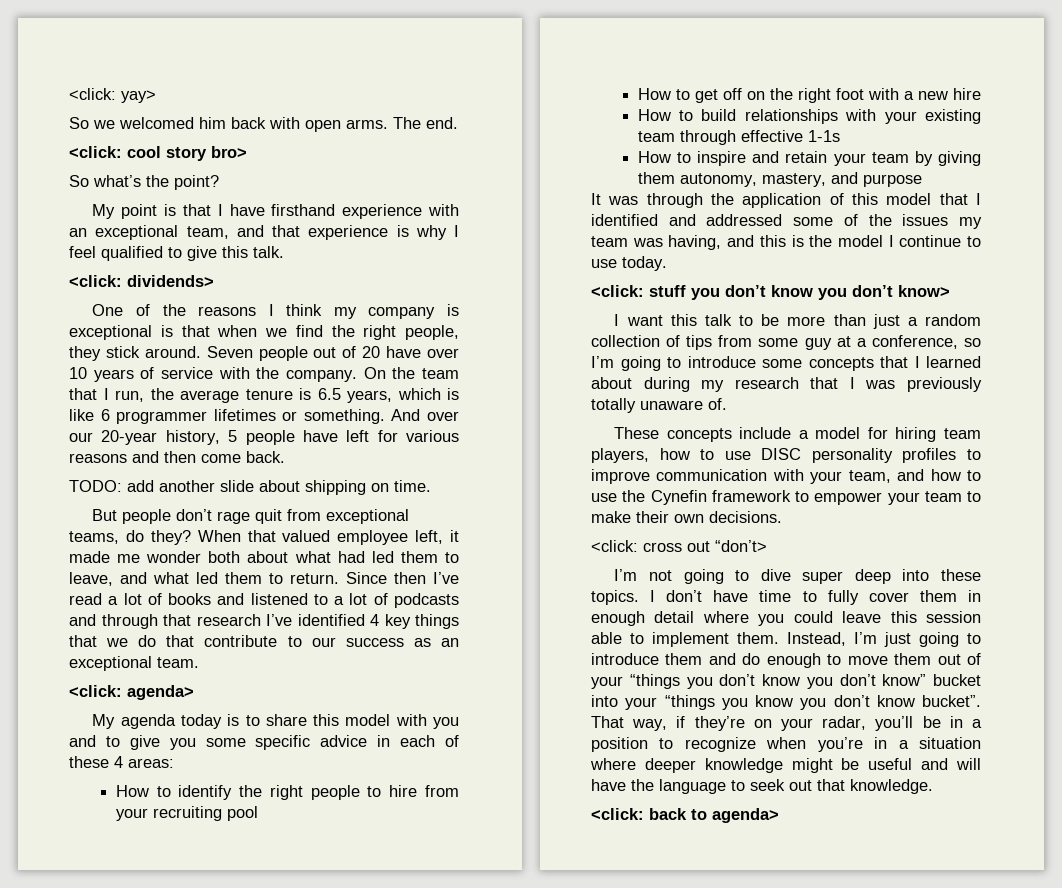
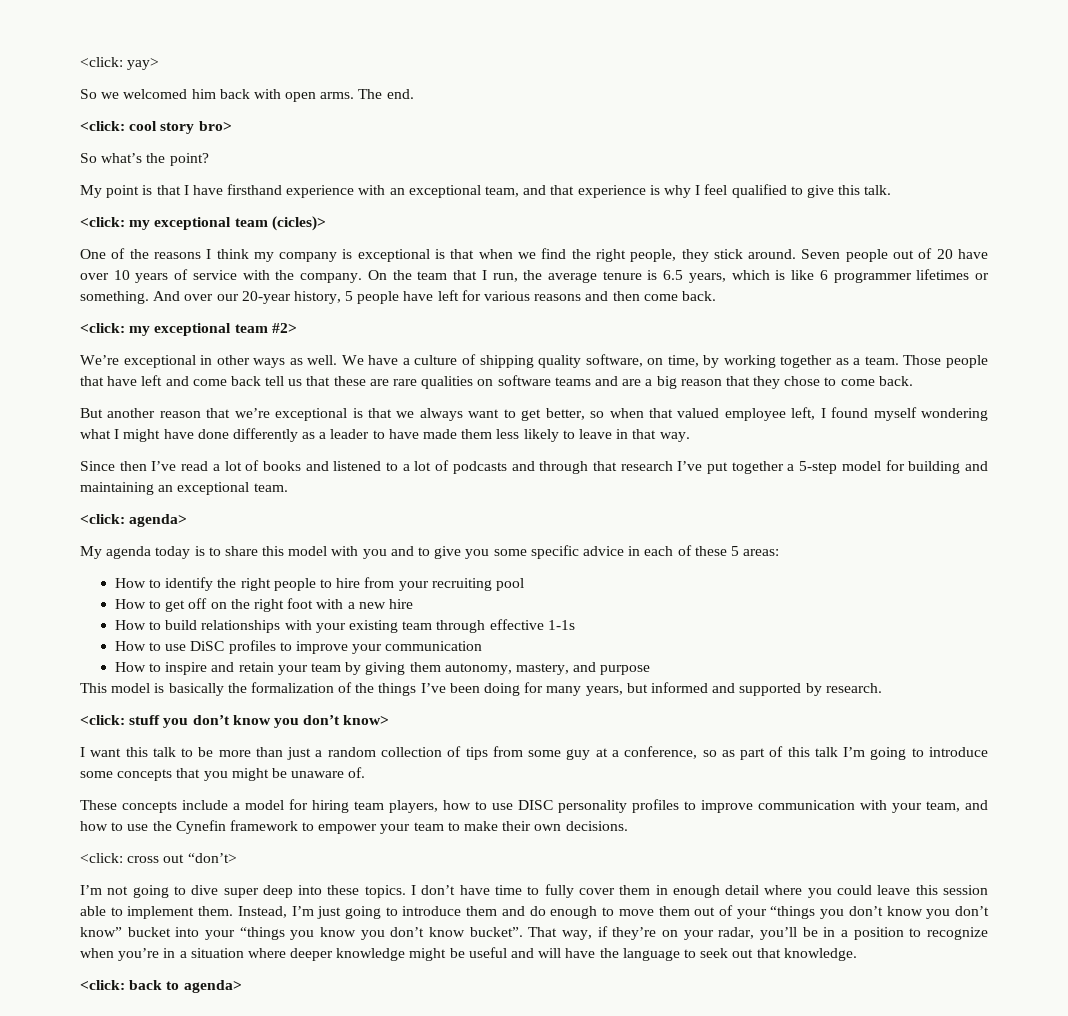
- <click: dividends>
+ <click: my exceptional team (cicles)>
- TODO: add another slide about shipping on time.
- But people don’t rage quit from exceptional teams, do they? When that valued employee left, it made me wonder both about what had led them to leave, and what led them to return. Since then I’ve read a lot of books and listened to a lot of podcasts and through that research I’ve identified 4 key things that we do that contribute to our success as an exceptional team.
+ <click: my exceptional team #2>
+ We’re exceptional in other ways as well. We have a culture of shipping quality software, on time, by working together as a team. Those people that have left and come back tell us that these are rare qualities on software teams and are a big reason that they chose to come back.
+ But another reason that we’re exceptional is that we always want to get better, so when that valued employee left, I found myself wondering what I might have done differently as a leader to have made them less likely to leave in that way.
+ Since then I’ve read a lot of books and listened to a lot of podcasts and through that research I’ve put together a 5-step model for building and maintaining an exceptional team.
- My agenda today is to share this model with you and to give you some specific advice in each of these 4 areas:
+ My agenda today is to share this model with you and to give you some specific advice in each of these 5 areas:
+ How to use DiSC profiles to improve your communication
- It was through the application of this model that I identified and addressed some of the issues my team was having, and this is the model I continue to use today.
+ This model is basically the formalization of the things I’ve been doing for many years, but informed and supported by research.
- I want this talk to be more than just a random collection of tips from some guy at a conference, so I’m going to introduce some concepts that I learned about during my research that I was previously totally unaware of.
+ I want this talk to be more than just a random collection of tips from some guy at a conference, so as part of this talk I’m going to introduce some concepts that you might be unaware of.

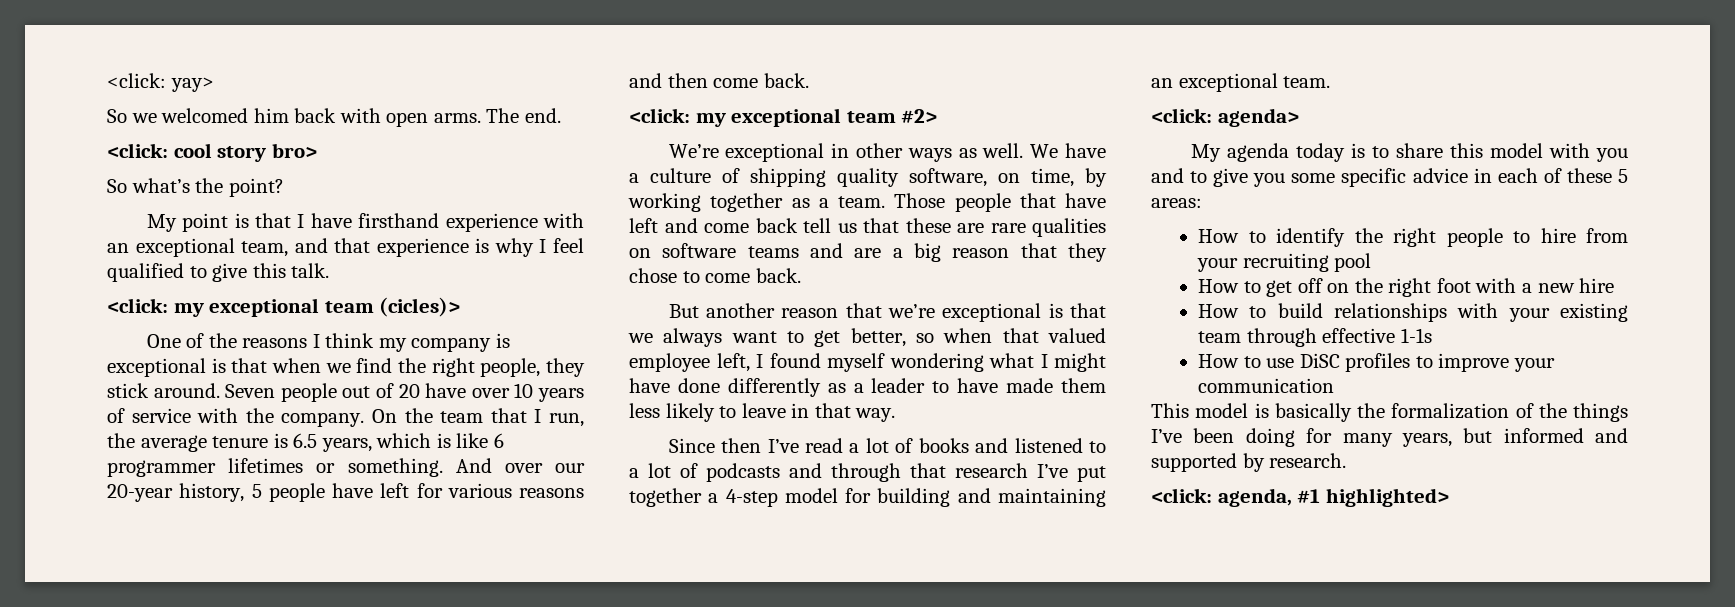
- Since then I’ve read a lot of books and listened to a lot of podcasts and through that research I’ve put together a 5-step model for building and maintaining an exceptional team.
+ Since then I’ve read a lot of books and listened to a lot of podcasts and through that research I’ve put together a 4-step model for building and maintaining an exceptional team.
- How to inspire and retain your team by giving them autonomy, mastery, and purpose
- <click: stuff you don’t know you don’t know>
- I want this talk to be more than just a random collection of tips from some guy at a conference, so as part of this talk I’m going to introduce some concepts that you might be unaware of.
- These concepts include a model for hiring team players, how to use DISC personality profiles to improve communication with your team, and how to use the Cynefin framework to empower your team to make their own decisions.
- <click: cross out “don’t>
- I’m not going to dive super deep into these topics. I don’t have time to fully cover them in enough detail where you could leave this session able to implement them. Instead, I’m just going to introduce them and do enough to move them out of your “things you don’t know you don’t know” bucket into your “things you know you don’t know bucket”. That way, if they’re on your radar, you’ll be in a position to recognize when you’re in a situation where deeper knowledge might be useful and will have the language to seek out that knowledge.
- <click: back to agenda>
+ <click: agenda, #1 highlighted>

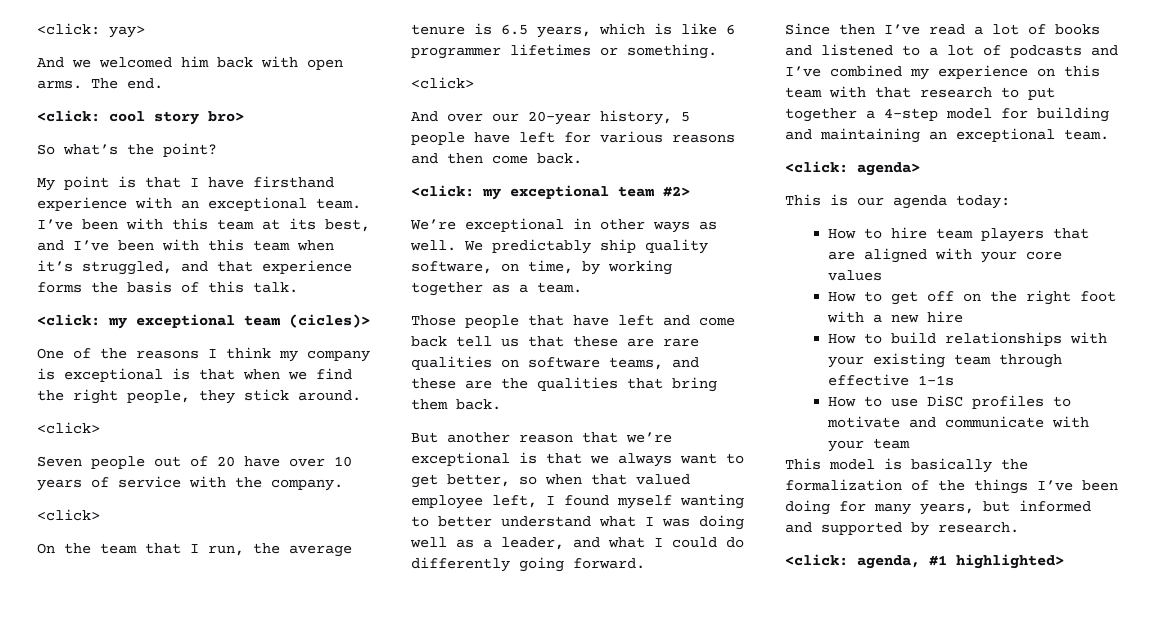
- So we welcomed him back with open arms.
+ And we welcomed him back with open arms.
- My point is that I have firsthand experience with an exceptional team, and that experience is why I feel qualified to give this talk.
+ My point is that I have firsthand experience with an exceptional team. I’ve been with this team at its best, and I’ve been with this team when it’s struggled, and that experience forms the basis of this talk.
- One of the reasons I think my company is exceptional is that when we find the right people, they stick around. Seven people out of 20 have over 10 years of service with the company. On the team that I run, the average tenure is 6.5 years, which is like 6 programmer lifetimes or something. And over our 20-year history, 5 people have left for various reasons and then come back.
+ One of the reasons I think my company is exceptional is that when we find the right people, they stick around.
+ <click>
+ Seven people out of 20 have over 10 years of service with the company.
+ <click>
+ On the team that I run, the average tenure is 6.5 years, which is like 6 programmer lifetimes or something.
+ <click>
+ And over our 20-year history, 5 people have left for various reasons and then come back.
- We have a culture of shipping quality software, on time, by working together as a team. Those people that have left and come back tell us that these are rare qualities on software teams and are a big reason that they chose to come back.
+ We predictably ship quality software, on time, by working together as a team.
+ Those people that have left and come back tell us that these are rare qualities on software teams, and these are the qualities that bring them back.
- But another reason that we’re exceptional is that we always want to get better, so when that valued employee left, I found myself wondering what I might have done differently as a leader to have made them less likely to leave in that way.
+ But another reason that we’re exceptional is that we always want to get better, so when that valued employee left, I found myself wanting to better understand what I was doing well as a leader, and what I could do differently going forward.
- Since then I’ve read a lot of books and listened to a lot of podcasts and through that research I’ve put together a 4-step model for building and maintaining an exceptional team.
+ Since then I’ve read a lot of books and listened to a lot of podcasts and I’ve combined my experience on this team with that research to put together a 4-step model for building and maintaining an exceptional team.
- My agenda today is to share this model with you and to give you some specific advice in each of these 5 areas:
- How to identify the right people to hire from your recruiting pool
+ This is our agenda today:
+ How to hire team players that are aligned with your core values
- How to use DiSC profiles to improve your communication
+ How to use DiSC profiles to motivate and communicate with your team

